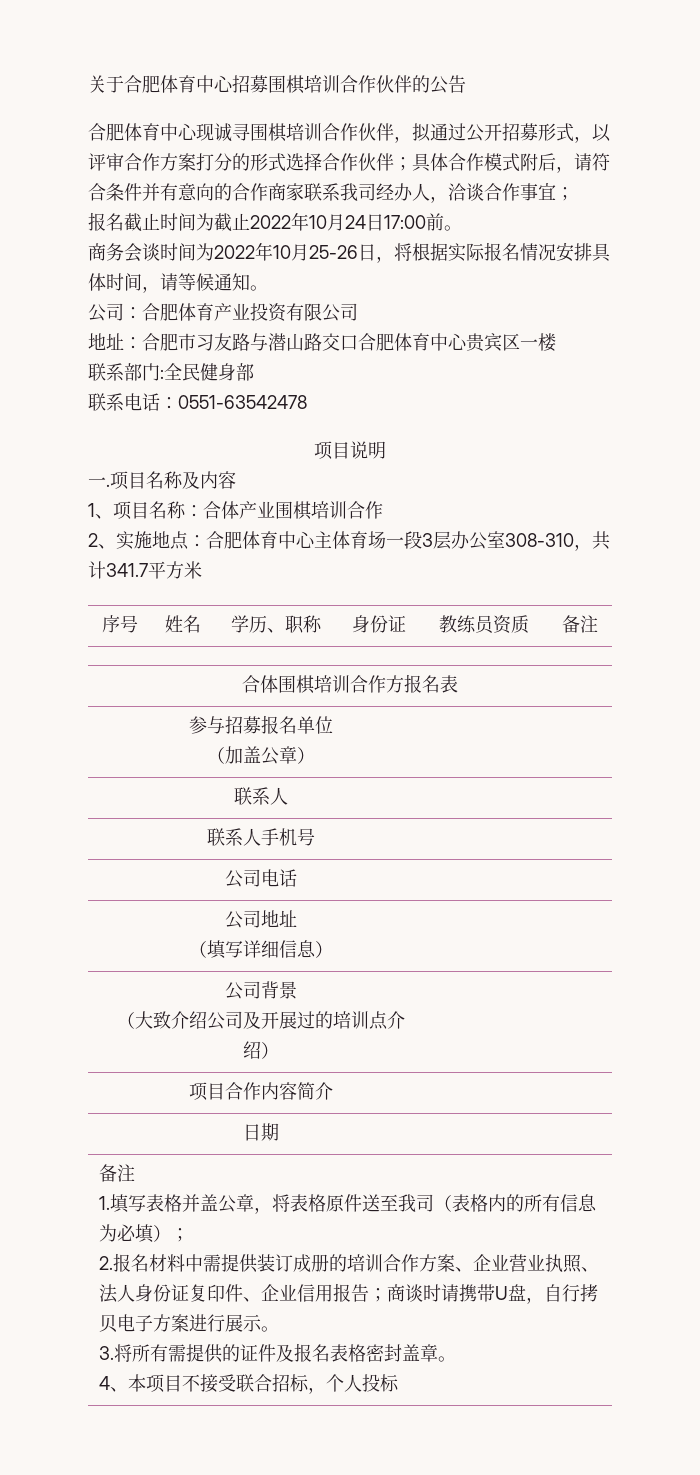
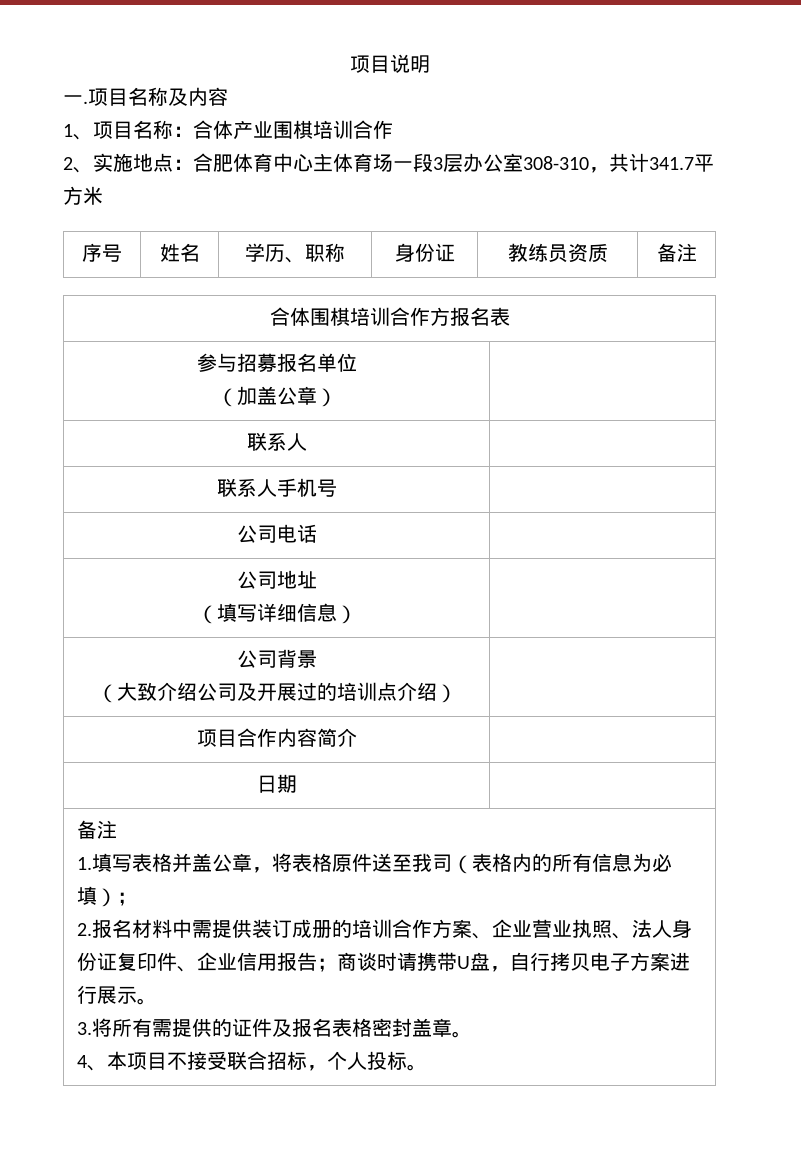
- 关于合肥体育中心招募围棋培训合作伙伴的公告
- 合肥体育中心现诚寻围棋培训合作伙伴，拟通过公开招募形式，以评审合作方案打分的形式选择合作伙伴；具体合作模式附后，请符合条件并有意向的合作商家联系我司经办人，洽谈合作事宜；
- 报名截止时间为截止2022年10月24日17:00前。
- 商务会谈时间为2022年10月25-26日，将根据实际报名情况安排具体时间，请等候通知。
- 公司：合肥体育产业投资有限公司
- 地址：合肥市习友路与潜山路交口合肥体育中心贵宾区一楼
- 联系部门:全民健身部
- 联系电话：0551-63542478
- 4、本项目不接受联合招标，个人投标
+ 4、本项目不接受联合招标，个人投标。

